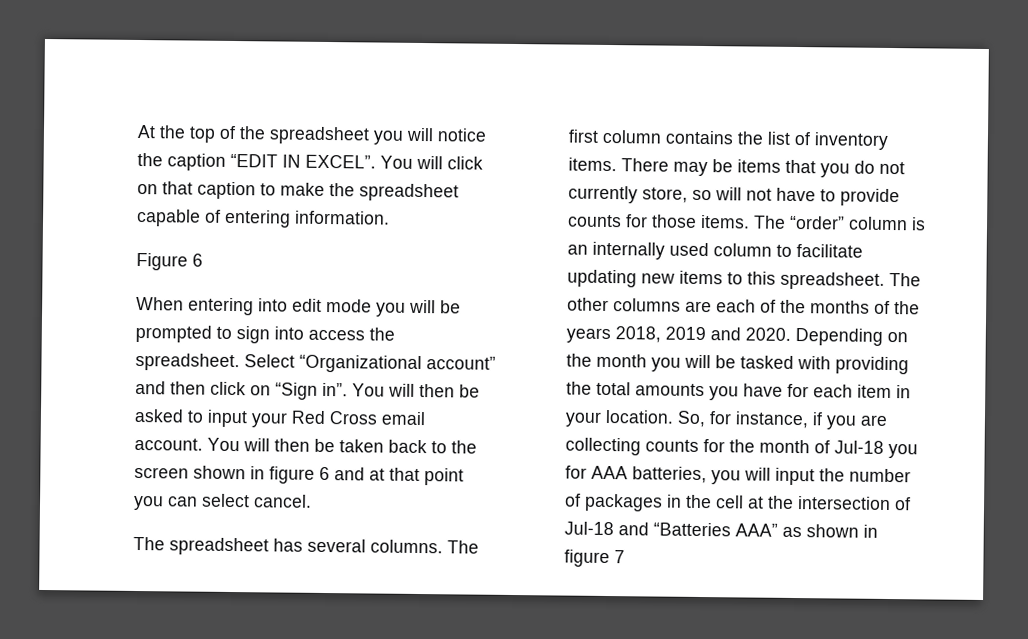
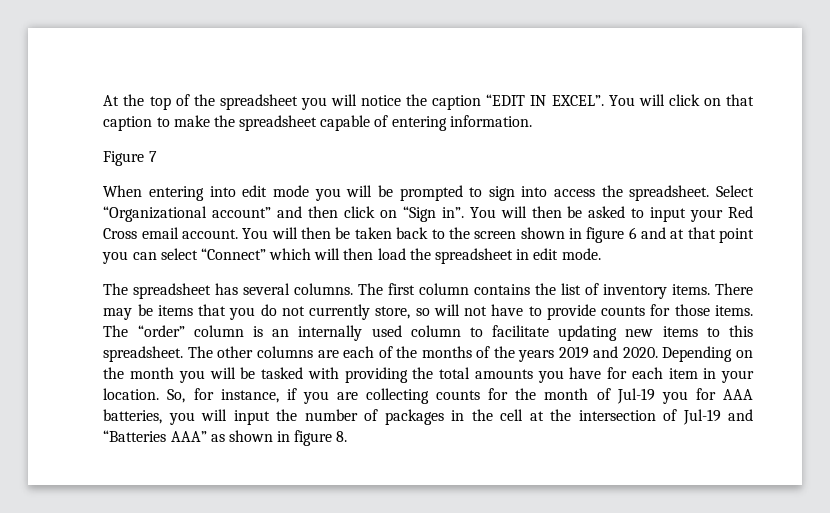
- Figure 6
+ Figure 7
- You will then be taken back to the screen shown in figure 6 and at that point you can select cancel.
+ You will then be taken back to the screen shown in figure 6 and at that point you can select “Connect” which will then load the spreadsheet in edit mode.
- The other columns are each of the months of the years 2018, 2019 and 2020.
+ The other columns are each of the months of the years 2019 and 2020.
- So, for instance, if you are collecting counts for the month of Jul-18 you for AAA batteries, you will input the number of packages in the cell at the intersection of Jul-18 and “Batteries AAA” as shown in figure 7
+ So, for instance, if you are collecting counts for the month of Jul-19 you for AAA batteries, you will input the number of packages in the cell at the intersection of Jul-19 and “Batteries AAA” as shown in figure 8.

